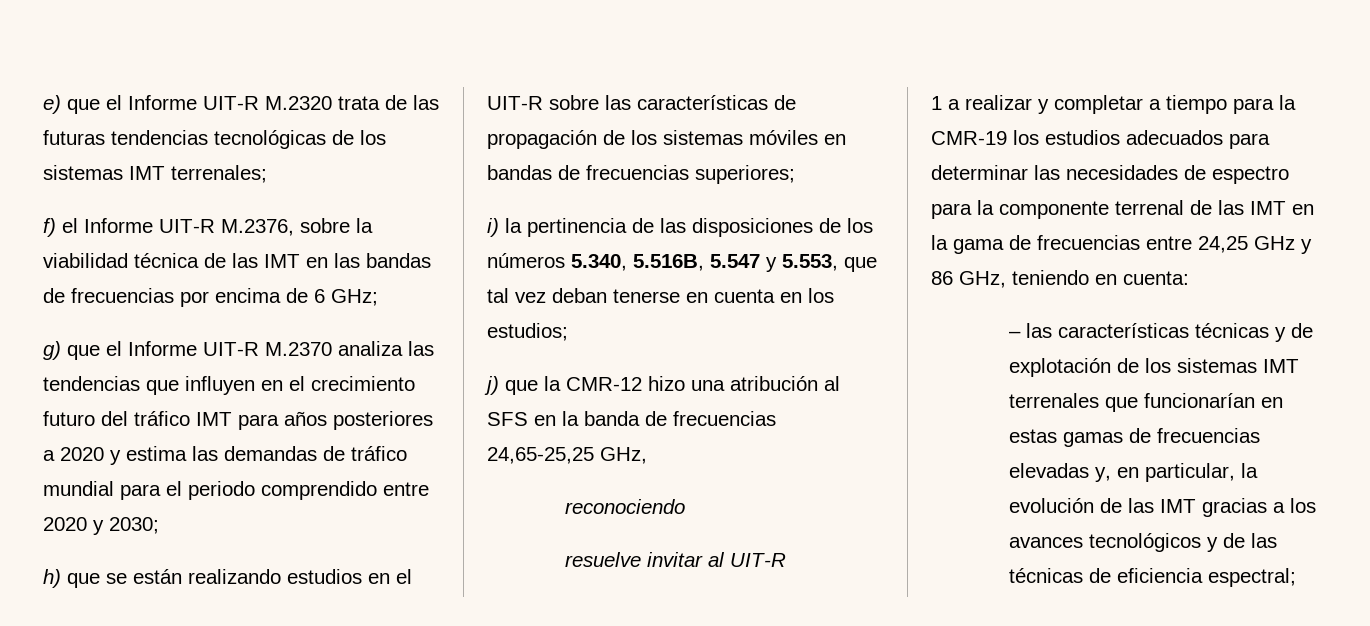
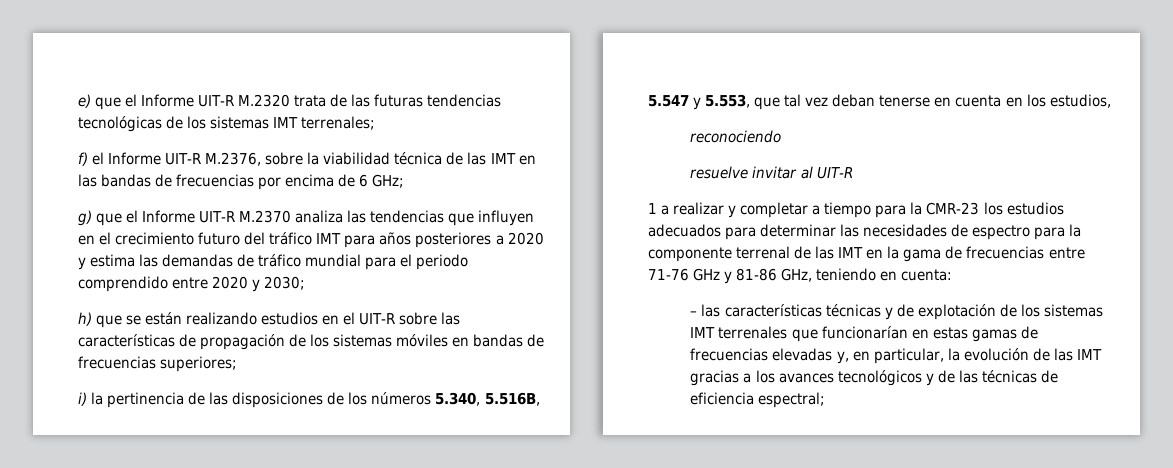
- i) la pertinencia de las disposiciones de los números 5.340, 5.516B, 5.547 y 5.553, que tal vez deban tenerse en cuenta en los estudios;
- j) que la CMR-12 hizo una atribución al SFS en la banda de frecuencias 24,65-25,25 GHz,
+ i) la pertinencia de las disposiciones de los números 5.340, 5.516B, 5.547 y 5.553, que tal vez deban tenerse en cuenta en los estudios,
- 1 a realizar y completar a tiempo para la CMR-19 los estudios adecuados para determinar las necesidades de espectro para la componente terrenal de las IMT en la gama de frecuencias entre 24,25 GHz y 86 GHz, teniendo en cuenta:
+ 1 a realizar y completar a tiempo para la CMR-23 los estudios adecuados para determinar las necesidades de espectro para la componente terrenal de las IMT en la gama de frecuencias entre 71-76 GHz y 81-86 GHz, teniendo en cuenta:

